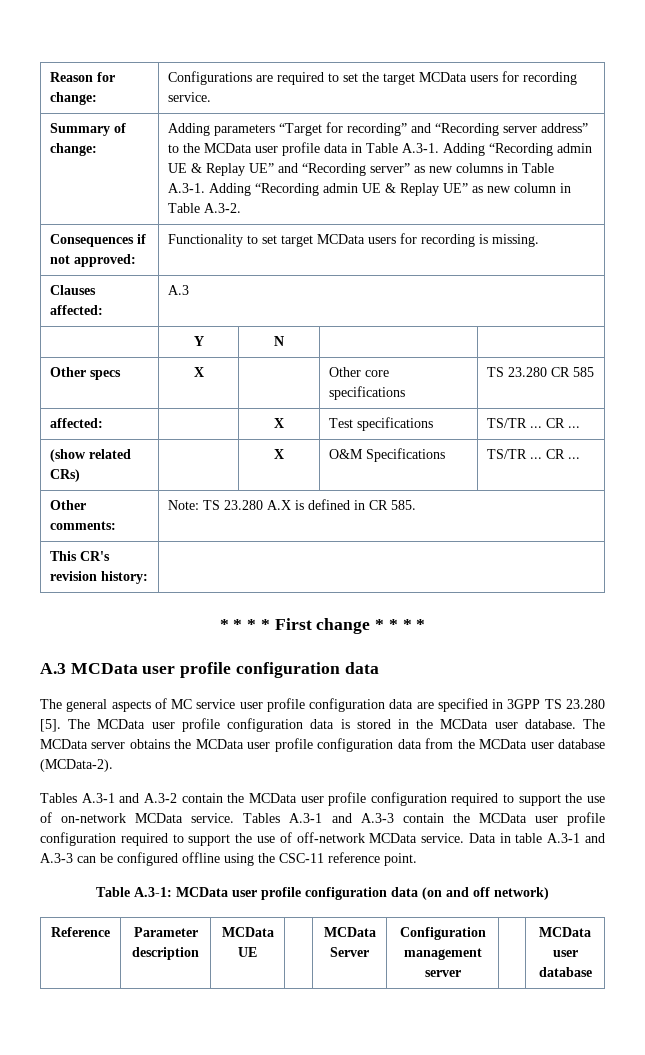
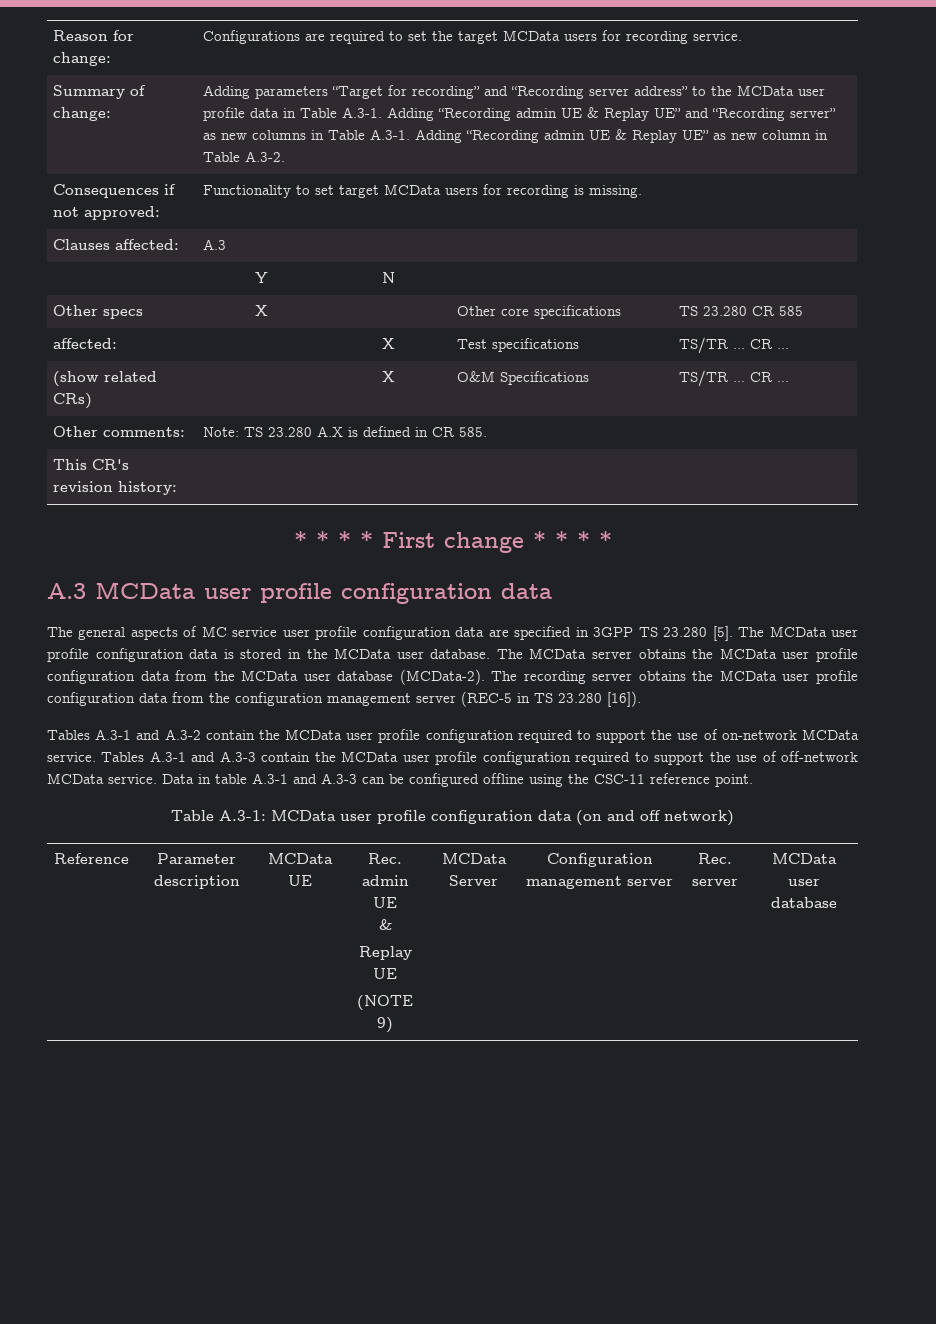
+ The recording server obtains the MCData user profile configuration data from the configuration management server (REC-5 in TS 23.280 [16]).
- Reference | Parameter description | MCData UE | | MCData Server | Configuration management server | | MCData user database
+ Reference | Parameter description | MCData UE | Rec. admin UE
+ &
+ Replay UE
+ (NOTE 9) | MCData Server | Configuration management server | Rec. server | MCData user database

